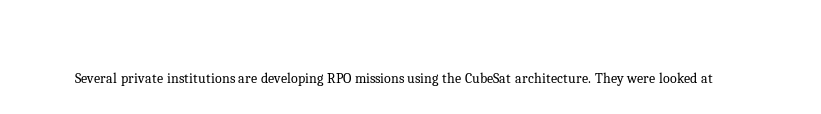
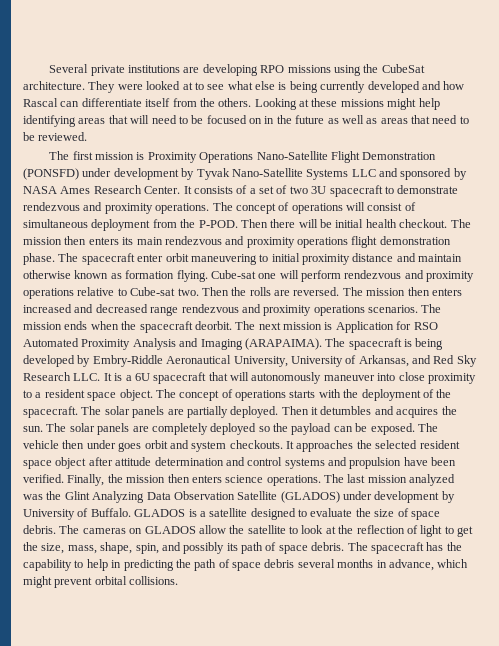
- They were looked at
+ They were looked at to see what else is being currently developed and how Rascal can differentiate itself from the others. Looking at these missions might help identifying areas that will need to be focused on in the future as well as areas that need to be reviewed.
+ The first mission is Proximity Operations Nano-Satellite Flight Demonstration (PONSFD) under development by Tyvak Nano-Satellite Systems LLC and sponsored by NASA Ames Research Center. It consists of a set of two 3U spacecraft to demonstrate rendezvous and proximity operations. The concept of operations will consist of simultaneous deployment from the P-POD. Then there will be initial health checkout. The mission then enters its main rendezvous and proximity operations flight demonstration phase. The spacecraft enter orbit maneuvering to initial proximity distance and maintain otherwise known as formation flying. Cube-sat one will perform rendezvous and proximity operations relative to Cube-sat two. Then the rolls are reversed. The mission then enters increased and decreased range rendezvous and proximity operations scenarios. The mission ends when the spacecraft deorbit. The next mission is Application for RSO Automated Proximity Analysis and Imaging (ARAPAIMA). The spacecraft is being developed by Embry-Riddle Aeronautical University, University of Arkansas, and Red Sky Research LLC. It is a 6U spacecraft that will autonomously maneuver into close proximity to a resident space object. The concept of operations starts with the deployment of the spacecraft. The solar panels are partially deployed. Then it detumbles and acquires the sun. The solar panels are completely deployed so the payload can be exposed. The vehicle then under goes orbit and system checkouts. It approaches the selected resident space object after attitude determination and control systems and propulsion have been verified. Finally, the mission then enters science operations. The last mission analyzed was the Glint Analyzing Data Observation Satellite (GLADOS) under development by University of Buffalo. GLADOS is a satellite designed to evaluate the size of space debris. The cameras on GLADOS allow the satellite to look at the reflection of light to get the size, mass, shape, spin, and possibly its path of space debris. The spacecraft has the capability to help in predicting the path of space debris several months in advance, which might prevent orbital collisions.

